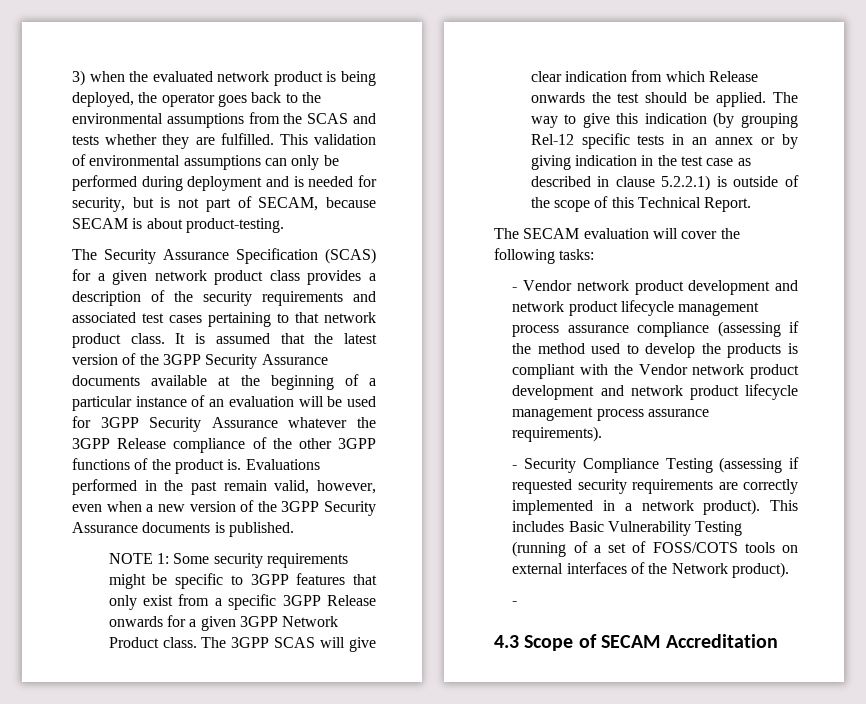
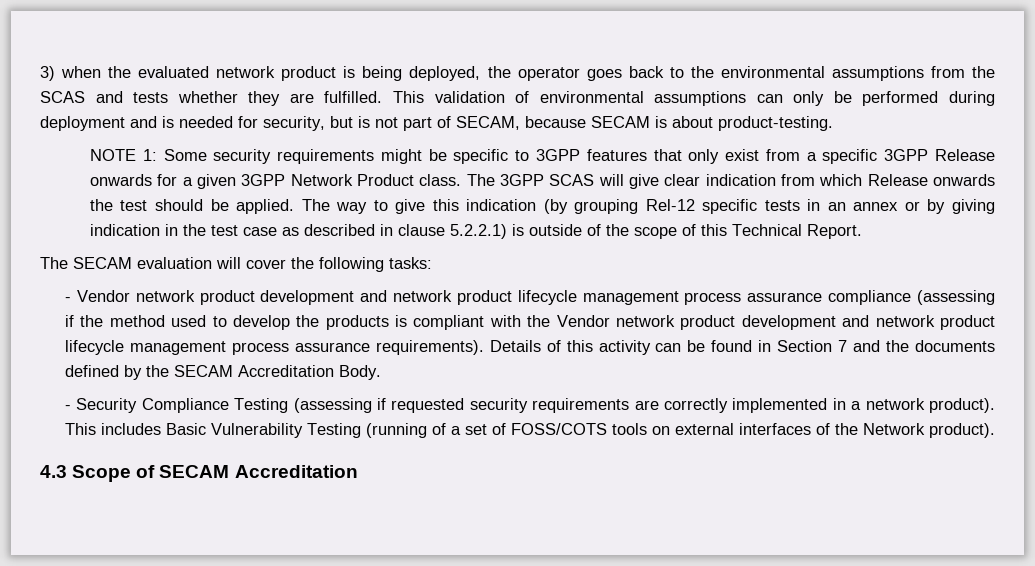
- The Security Assurance Specification (SCAS) for a given network product class provides a description of the security requirements and associated test cases pertaining to that network product class. It is assumed that the latest version of the 3GPP Security Assurance documents available at the beginning of a particular instance of an evaluation will be used for 3GPP Security Assurance whatever the 3GPP Release compliance of the other 3GPP functions of the product is. Evaluations performed in the past remain valid, however, even when a new version of the 3GPP Security Assurance documents is published.
+ Details of this activity can be found in Section 7 and the documents defined by the SECAM Accreditation Body.
  This includes Basic Vulnerability Testing (running of a set of FOSS/COTS tools on external interfaces of the Network product).
- -

